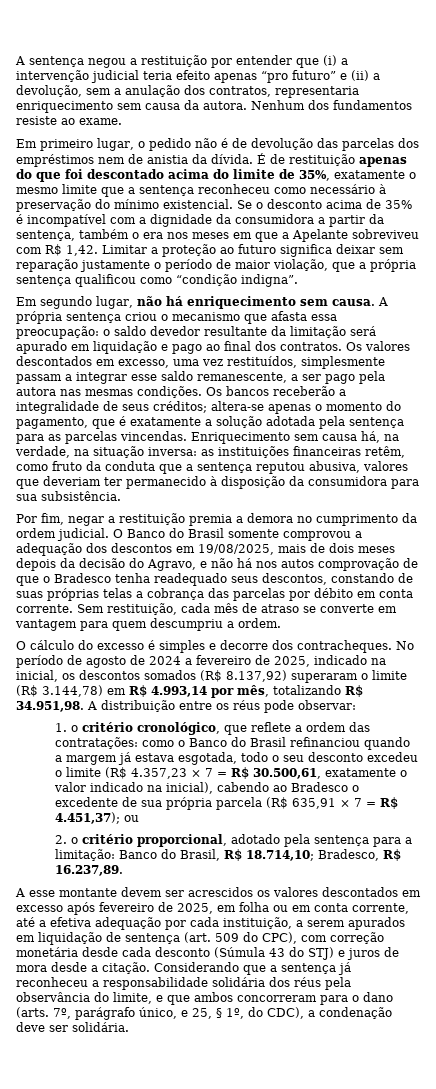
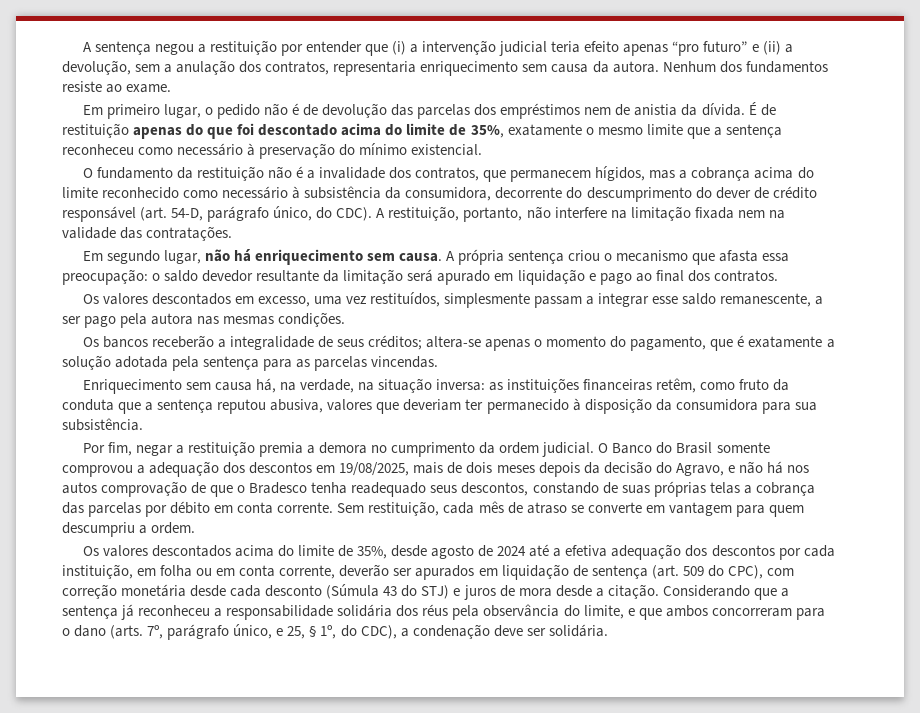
- É de restituição apenas do que foi descontado acima do limite de 35%, exatamente o mesmo limite que a sentença reconheceu como necessário à preservação do mínimo existencial. Se o desconto acima de 35% é incompatível com a dignidade da consumidora a partir da sentença, também o era nos meses em que a Apelante sobreviveu com R$ 1,42. Limitar a proteção ao futuro significa deixar sem reparação justamente o período de maior violação, que a própria sentença qualificou como “condição indigna”.
+ É de restituição apenas do que foi descontado acima do limite de 35%, exatamente o mesmo limite que a sentença reconheceu como necessário à preservação do mínimo existencial.
+ O fundamento da restituição não é a invalidade dos contratos, que permanecem hígidos, mas a cobrança acima do limite reconhecido como necessário à subsistência da consumidora, decorrente do descumprimento do dever de crédito responsável (art. 54-D, parágrafo único, do CDC). A restituição, portanto, não interfere na limitação fixada nem na validade das contratações.
- o saldo devedor resultante da limitação será apurado em liquidação e pago ao final dos contratos. Os valores descontados em excesso, uma vez restituídos, simplesmente passam a integrar esse saldo remanescente, a ser pago pela autora nas mesmas condições. Os bancos receberão a integralidade de seus créditos;
+ o saldo devedor resultante da limitação será apurado em liquidação e pago ao final dos contratos.
+ Os valores descontados em excesso, uma vez restituídos, simplesmente passam a integrar esse saldo remanescente, a ser pago pela autora nas mesmas condições.
+ Os bancos receberão a integralidade de seus créditos;
- altera-se apenas o momento do pagamento, que é exatamente a solução adotada pela sentença para as parcelas vincendas. Enriquecimento sem causa há, na verdade, na situação inversa:
+ altera-se apenas o momento do pagamento, que é exatamente a solução adotada pela sentença para as parcelas vincendas.
+ Enriquecimento sem causa há, na verdade, na situação inversa:
- O cálculo do excesso é simples e decorre dos contracheques. No período de agosto de 2024 a fevereiro de 2025, indicado na inicial, os descontos somados (R$ 8.137,92) superaram o limite (R$ 3.144,78) em R$ 4.993,14 por mês, totalizando R$ 34.951,98. A distribuição entre os réus pode observar:
- 1. o critério cronológico, que reflete a ordem das contratações: como o Banco do Brasil refinanciou quando a margem já estava esgotada, todo o seu desconto excedeu o limite (R$ 4.357,23 × 7 = R$ 30.500,61, exatamente o valor indicado na inicial), cabendo ao Bradesco o excedente de sua própria parcela (R$ 635,91 × 7 = R$ 4.451,37); ou
- 2. o critério proporcional, adotado pela sentença para a limitação: Banco do Brasil, R$ 18.714,10; Bradesco, R$ 16.237,89.
- A esse montante devem ser acrescidos os valores descontados em excesso após fevereiro de 2025, em folha ou em conta corrente, até a efetiva adequação por cada instituição, a serem apurados em liquidação de sentença (art. 509 do CPC), com correção monetária desde cada desconto (Súmula 43 do STJ) e juros de mora desde a citação.
+ Os valores descontados acima do limite de 35%, desde agosto de 2024 até a efetiva adequação dos descontos por cada instituição, em folha ou em conta corrente, deverão ser apurados em liquidação de sentença (art. 509 do CPC), com correção monetária desde cada desconto (Súmula 43 do STJ) e juros de mora desde a citação.

